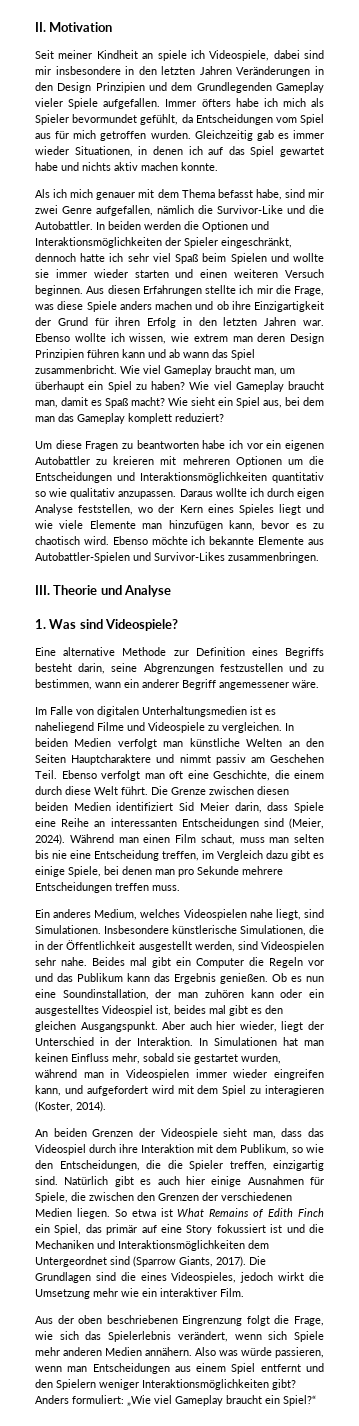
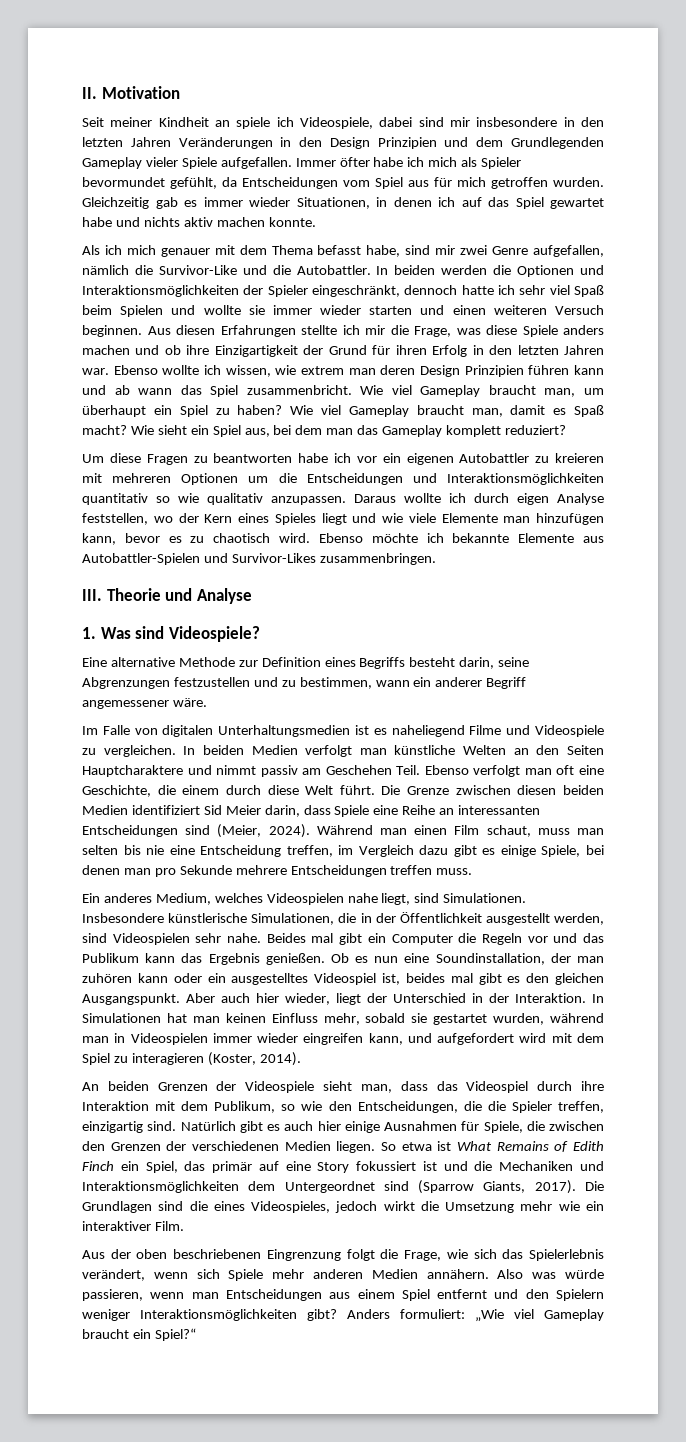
- Immer öfters habe ich mich als Spieler bevormundet gefühlt, da Entscheidungen vom Spiel aus für mich getroffen wurden.
+ Immer öfter habe ich mich als Spieler bevormundet gefühlt, da Entscheidungen vom Spiel aus für mich getroffen wurden.

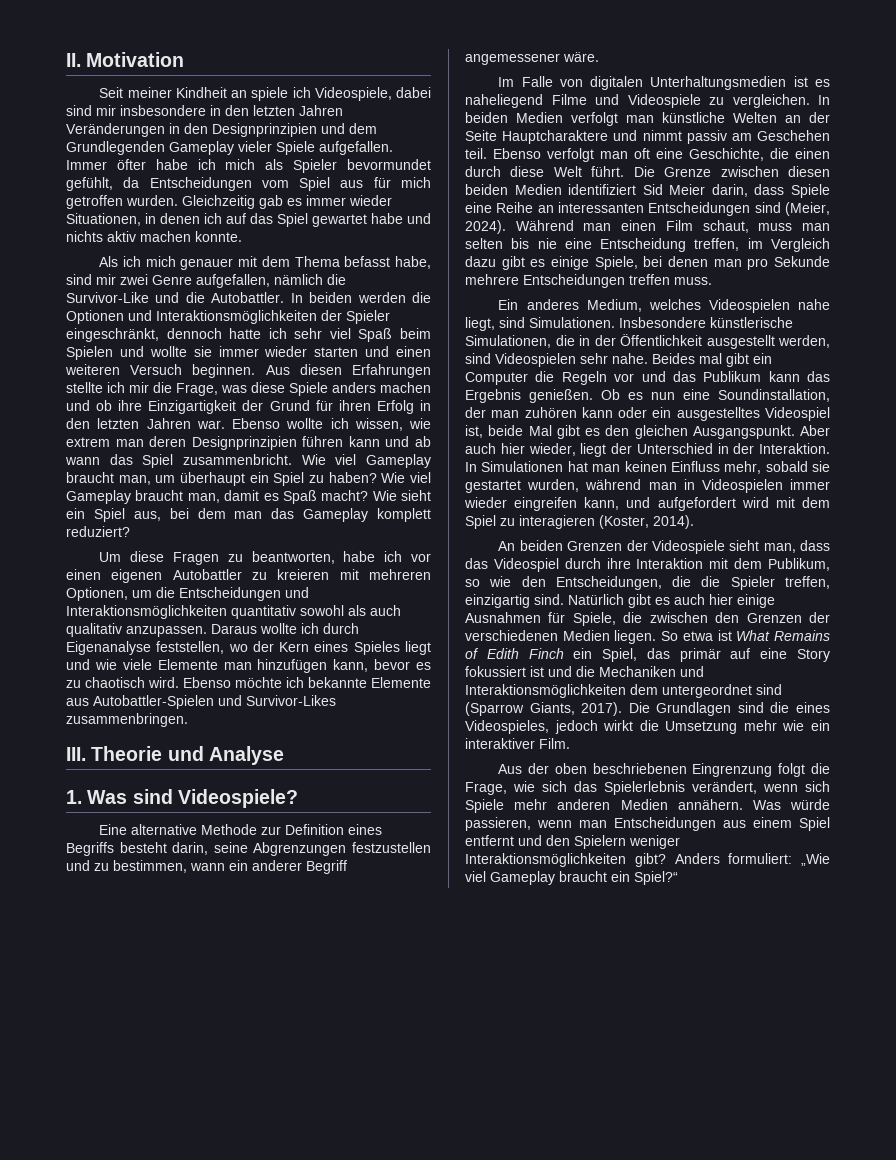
- Seit meiner Kindheit an spiele ich Videospiele, dabei sind mir insbesondere in den letzten Jahren Veränderungen in den Design Prinzipien und dem Grundlegenden Gameplay vieler Spiele aufgefallen.
+ Seit meiner Kindheit an spiele ich Videospiele, dabei sind mir insbesondere in den letzten Jahren Veränderungen in den Designprinzipien und dem Grundlegenden Gameplay vieler Spiele aufgefallen.
- Ebenso wollte ich wissen, wie extrem man deren Design Prinzipien führen kann und ab wann das Spiel zusammenbricht.
+ Ebenso wollte ich wissen, wie extrem man deren Designprinzipien führen kann und ab wann das Spiel zusammenbricht.
- Um diese Fragen zu beantworten habe ich vor ein eigenen Autobattler zu kreieren mit mehreren Optionen um die Entscheidungen und Interaktionsmöglichkeiten quantitativ so wie qualitativ anzupassen.
+ Um diese Fragen zu beantworten, habe ich vor einen eigenen Autobattler zu kreieren mit mehreren Optionen, um die Entscheidungen und Interaktionsmöglichkeiten quantitativ sowohl als auch qualitativ anzupassen.
- Daraus wollte ich durch eigen Analyse feststellen, wo der Kern eines Spieles liegt und wie viele Elemente man hinzufügen kann, bevor es zu chaotisch wird.
+ Daraus wollte ich durch Eigenanalyse feststellen, wo der Kern eines Spieles liegt und wie viele Elemente man hinzufügen kann, bevor es zu chaotisch wird.
- In beiden Medien verfolgt man künstliche Welten an den Seiten Hauptcharaktere und nimmt passiv am Geschehen Teil.
+ In beiden Medien verfolgt man künstliche Welten an der Seite Hauptcharaktere und nimmt passiv am Geschehen teil.
- Ebenso verfolgt man oft eine Geschichte, die einem durch diese Welt führt.
+ Ebenso verfolgt man oft eine Geschichte, die einen durch diese Welt führt.
- Ob es nun eine Soundinstallation, der man zuhören kann oder ein ausgestelltes Videospiel ist, beides mal gibt es den gleichen Ausgangspunkt.
+ Ob es nun eine Soundinstallation, der man zuhören kann oder ein ausgestelltes Videospiel ist, beide Mal gibt es den gleichen Ausgangspunkt.
- So etwa ist What Remains of Edith Finch ein Spiel, das primär auf eine Story fokussiert ist und die Mechaniken und Interaktionsmöglichkeiten dem Untergeordnet sind (Sparrow Giants, 2017).
+ So etwa ist What Remains of Edith Finch ein Spiel, das primär auf eine Story fokussiert ist und die Mechaniken und Interaktionsmöglichkeiten dem untergeordnet sind (Sparrow Giants, 2017).
- Also was würde passieren, wenn man Entscheidungen aus einem Spiel entfernt und den Spielern weniger Interaktionsmöglichkeiten gibt?
+ Was würde passieren, wenn man Entscheidungen aus einem Spiel entfernt und den Spielern weniger Interaktionsmöglichkeiten gibt?

